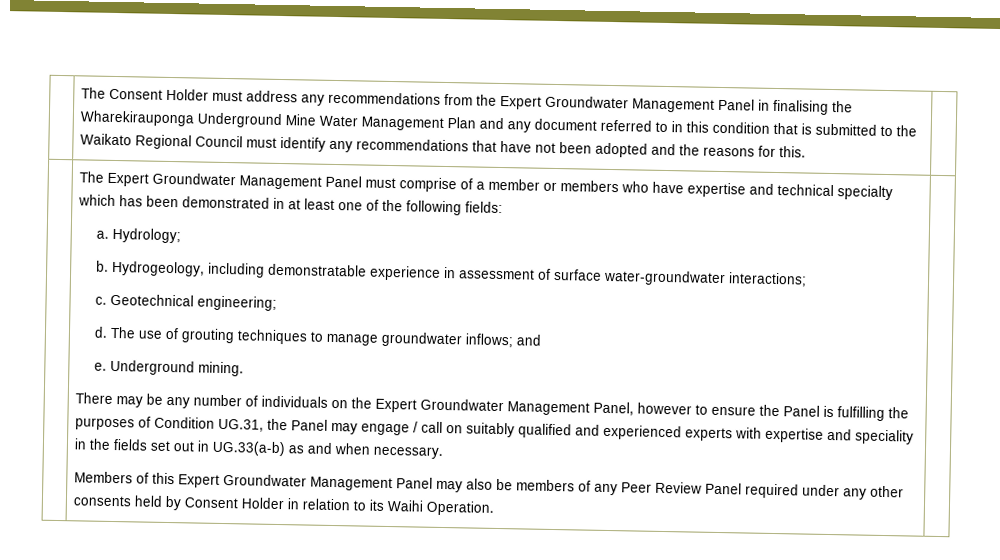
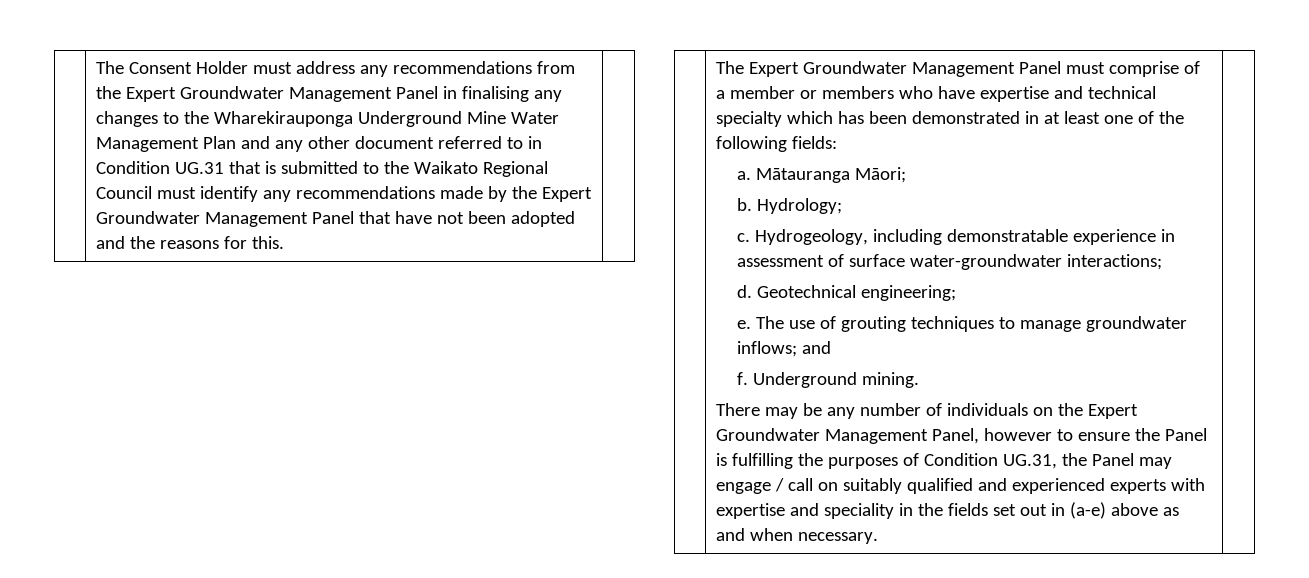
- The Consent Holder must address any recommendations from the Expert Groundwater Management Panel in finalising the Wharekirauponga Underground Mine Water Management Plan and any document referred to in this condition that is submitted to the Waikato Regional Council must identify any recommendations that have not been adopted and the reasons for this.
+ The Consent Holder must address any recommendations from the Expert Groundwater Management Panel in finalising any changes to the Wharekirauponga Underground Mine Water Management Plan and any other document referred to in Condition UG.31 that is submitted to the Waikato Regional Council must identify any recommendations made by the Expert Groundwater Management Panel that have not been adopted and the reasons for this.
+ Mātauranga Māori;
+ b.
- b.
+ c.
- c.
+ d.
- d.
+ e.
- e.
+ f.
- There may be any number of individuals on the Expert Groundwater Management Panel, however to ensure the Panel is fulfilling the purposes of Condition UG.31, the Panel may engage / call on suitably qualified and experienced experts with expertise and speciality in the fields set out in UG.33(a-b) as and when necessary.
+ There may be any number of individuals on the Expert Groundwater Management Panel, however to ensure the Panel is fulfilling the purposes of Condition UG.31, the Panel may engage / call on suitably qualified and experienced experts with expertise and speciality in the fields set out in (a-e) above as and when necessary.
- Members of this Expert Groundwater Management Panel may also be members of any Peer Review Panel required under any other consents held by Consent Holder in relation to its Waihi Operation.

